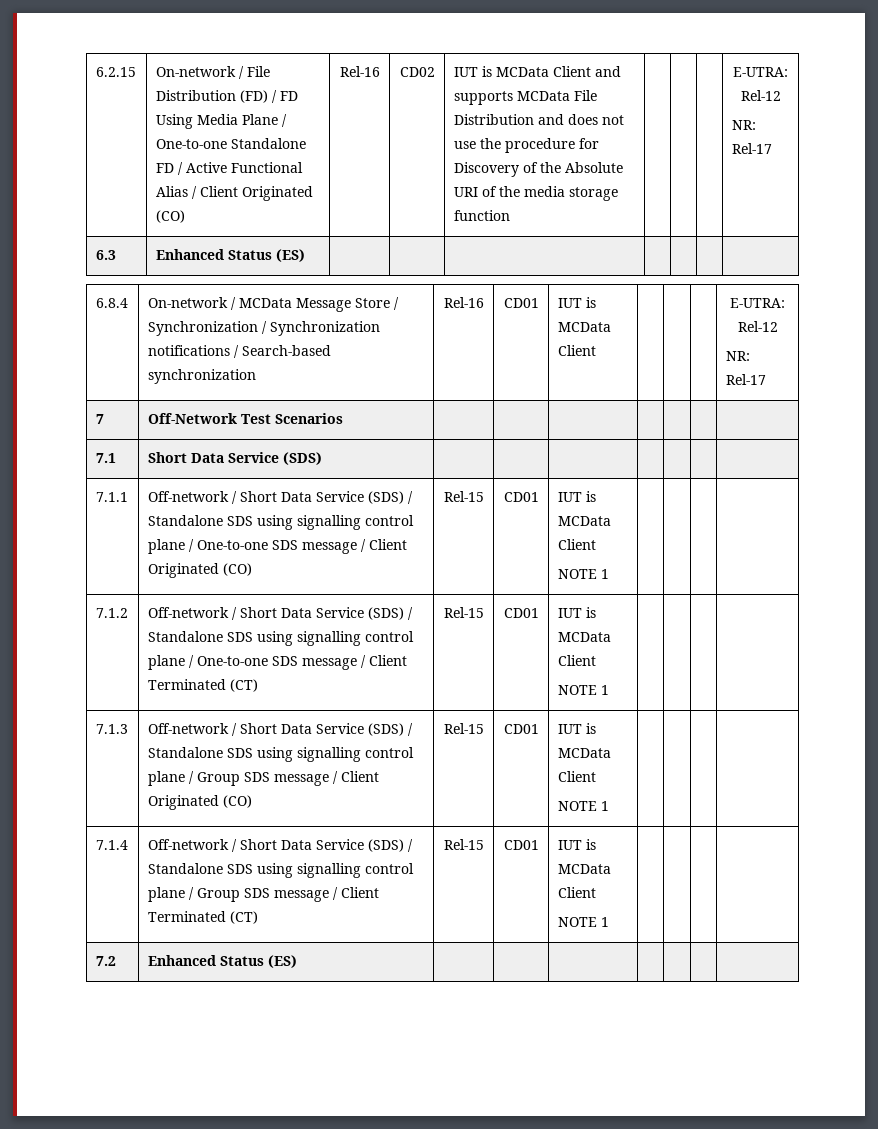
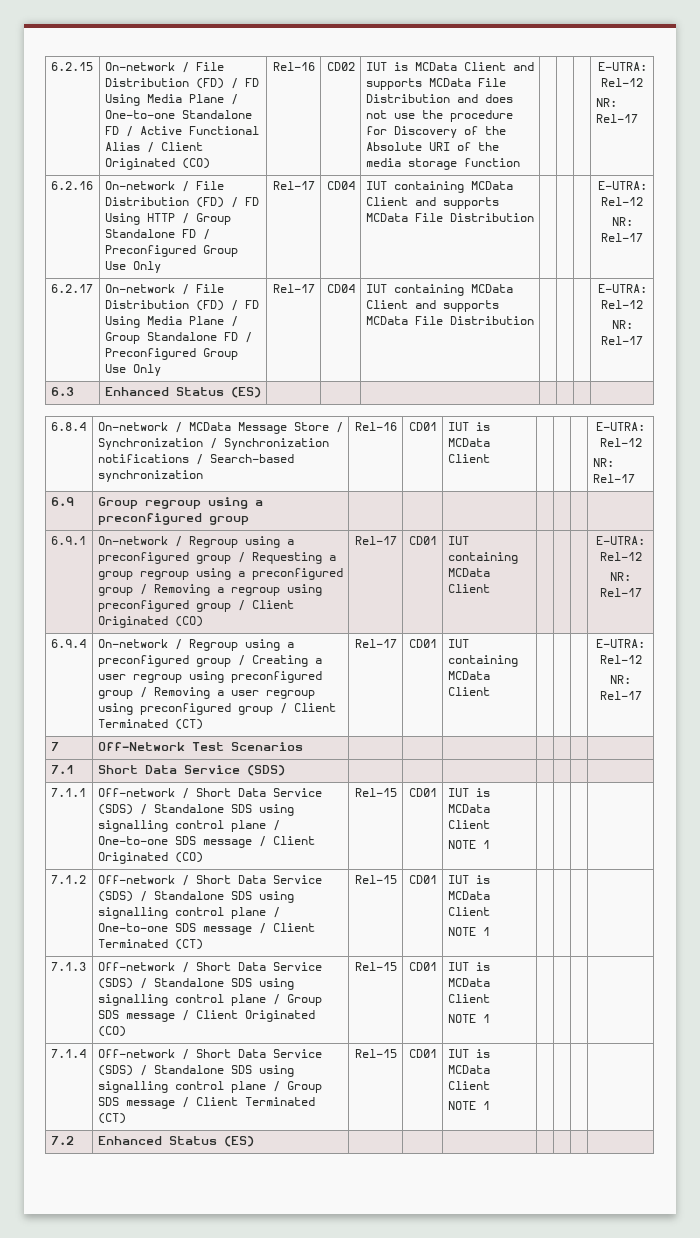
+ 6.2.16 | On-network / File Distribution (FD) / FD Using HTTP / Group Standalone FD / Preconfigured Group Use Only | Rel-17 | CD04 | IUT containing MCData Client and supports MCData File Distribution | | | | E-UTRA: Rel-12
+ NR: Rel-17
+ 6.2.17 | On-network / File Distribution (FD) / FD Using Media Plane / Group Standalone FD / Preconfigured Group Use Only | Rel-17 | CD04 | IUT containing MCData Client and supports MCData File Distribution | | | | E-UTRA: Rel-12
+ NR: Rel-17
+ 6.9 | Group regroup using a preconfigured group | | | | | | |
+ 6.9.1 | On-network / Regroup using a preconfigured group / Requesting a group regroup using a preconfigured group / Removing a regroup using preconfigured group / Client Originated (CO) | Rel-17 | CD01 | IUT containing MCData Client | | | | E-UTRA: Rel-12
+ NR: Rel-17
+ 6.9.4 | On-network / Regroup using a preconfigured group / Creating a user regroup using preconfigured group / Removing a user regroup using preconfigured group / Client Terminated (CT) | Rel-17 | CD01 | IUT containing MCData Client | | | | E-UTRA: Rel-12
+ NR: Rel-17

